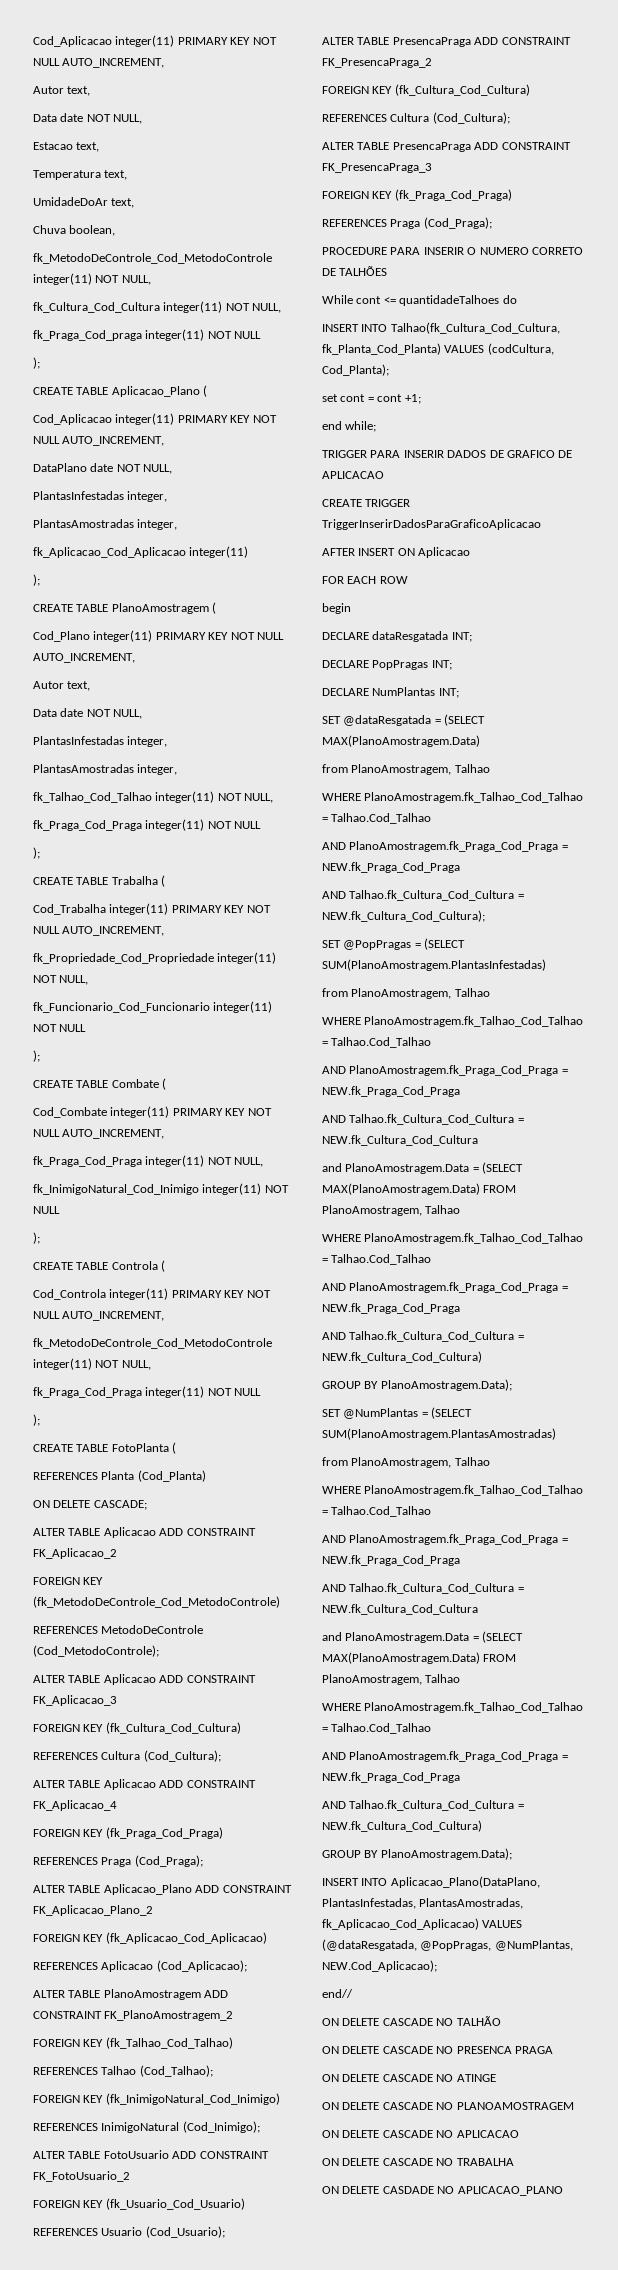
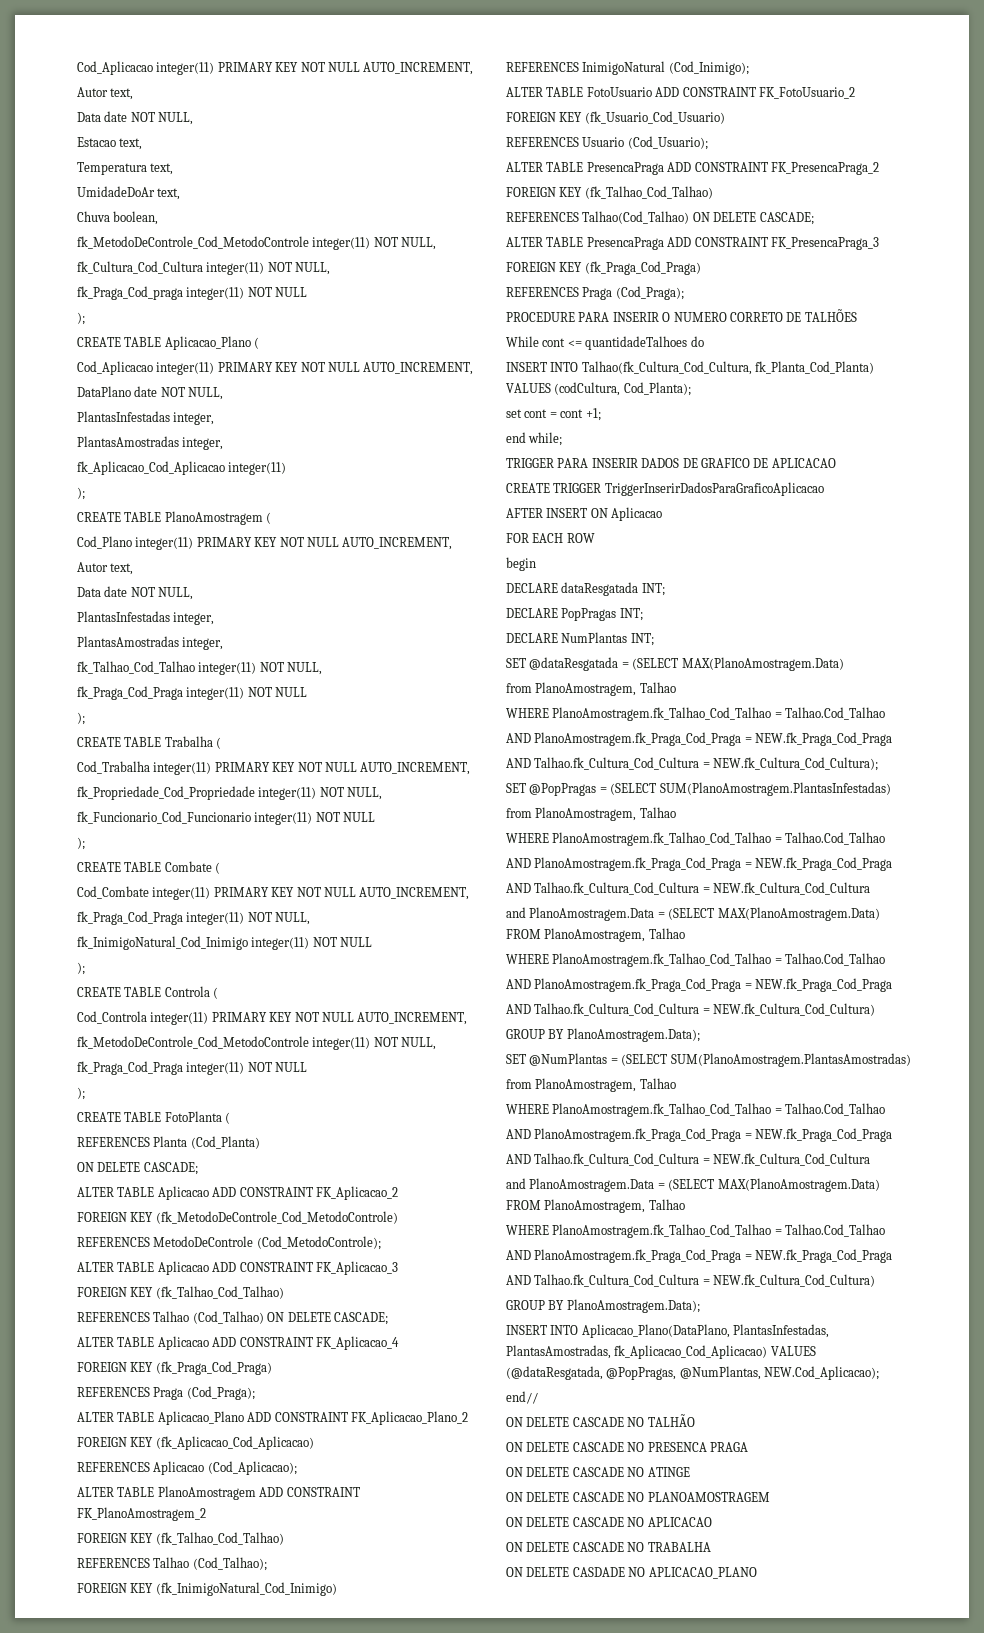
  ALTER TABLE Aplicacao ADD CONSTRAINT FK_Aplicacao_3
- FOREIGN KEY (fk_Cultura_Cod_Cultura)
- REFERENCES Cultura (Cod_Cultura);
+ FOREIGN KEY (fk_Talhao_Cod_Talhao)
+ REFERENCES Talhao (Cod_Talhao) ON DELETE CASCADE;
  ALTER TABLE PresencaPraga ADD CONSTRAINT FK_PresencaPraga_2
- FOREIGN KEY (fk_Cultura_Cod_Cultura)
- REFERENCES Cultura (Cod_Cultura);
+ FOREIGN KEY (fk_Talhao_Cod_Talhao)
+ REFERENCES Talhao(Cod_Talhao) ON DELETE CASCADE;

